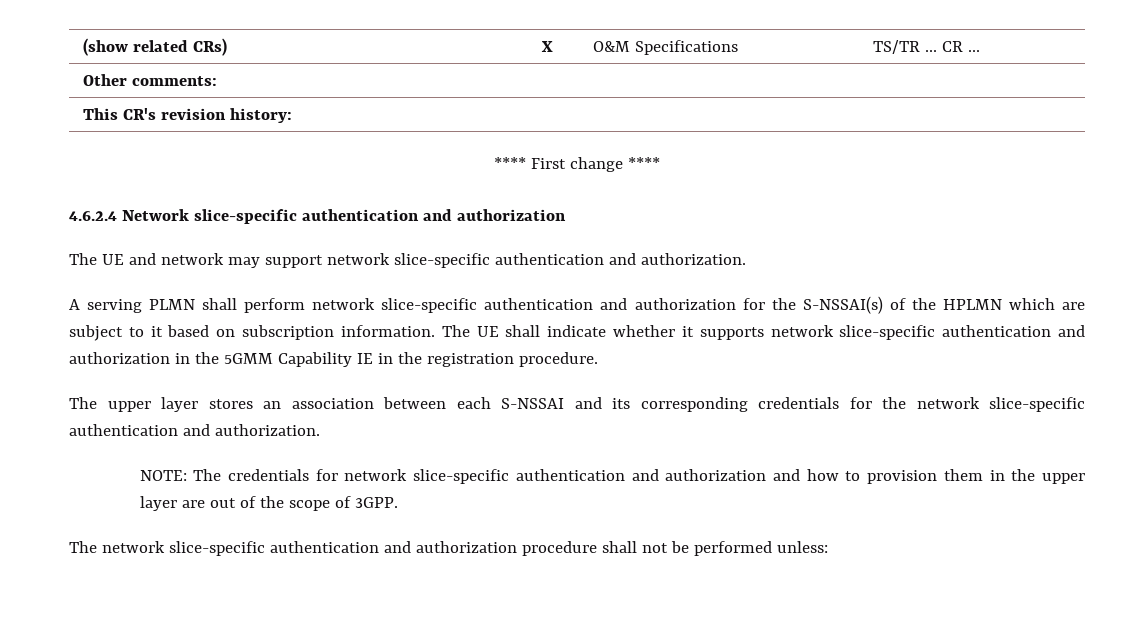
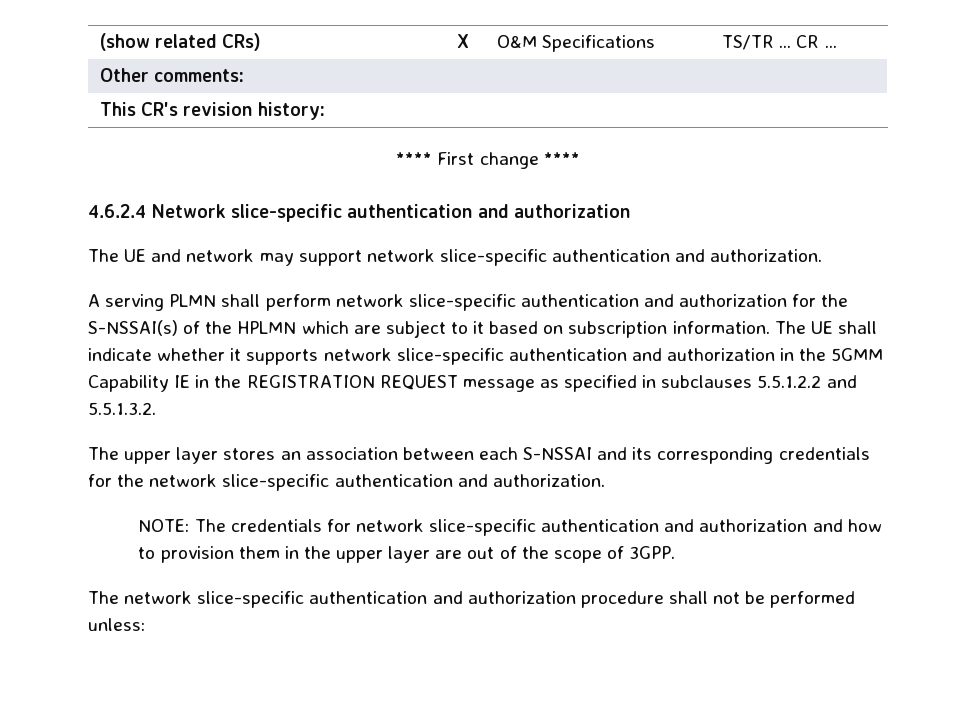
- The UE shall indicate whether it supports network slice-specific authentication and authorization in the 5GMM Capability IE in the registration procedure.
+ The UE shall indicate whether it supports network slice-specific authentication and authorization in the 5GMM Capability IE in the REGISTRATION REQUEST message as specified in subclauses 5.5.1.2.2 and 5.5.1.3.2.

